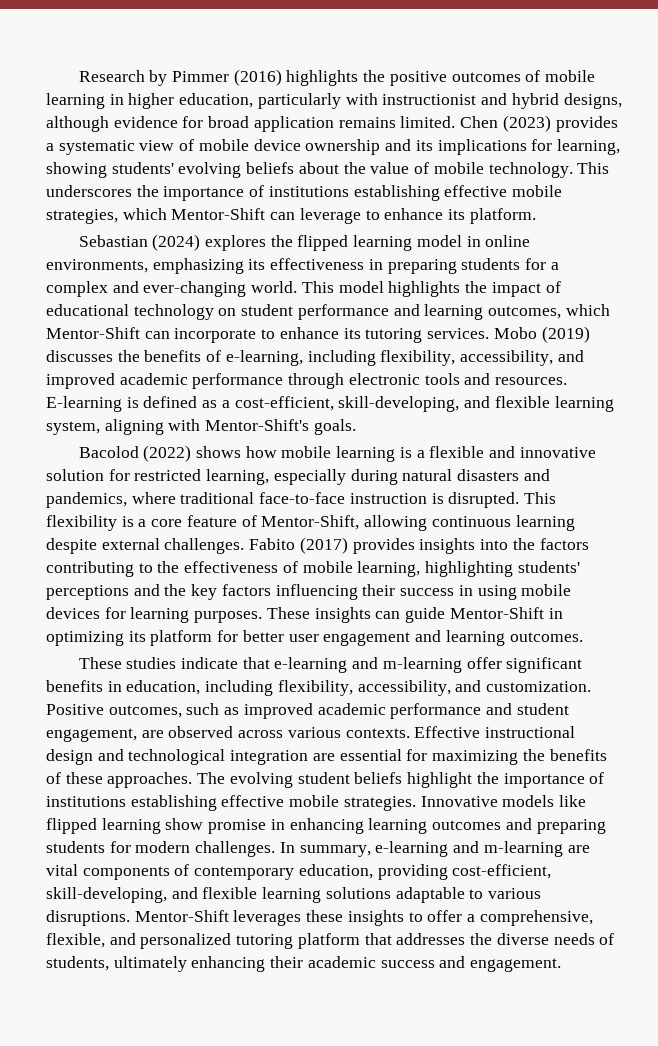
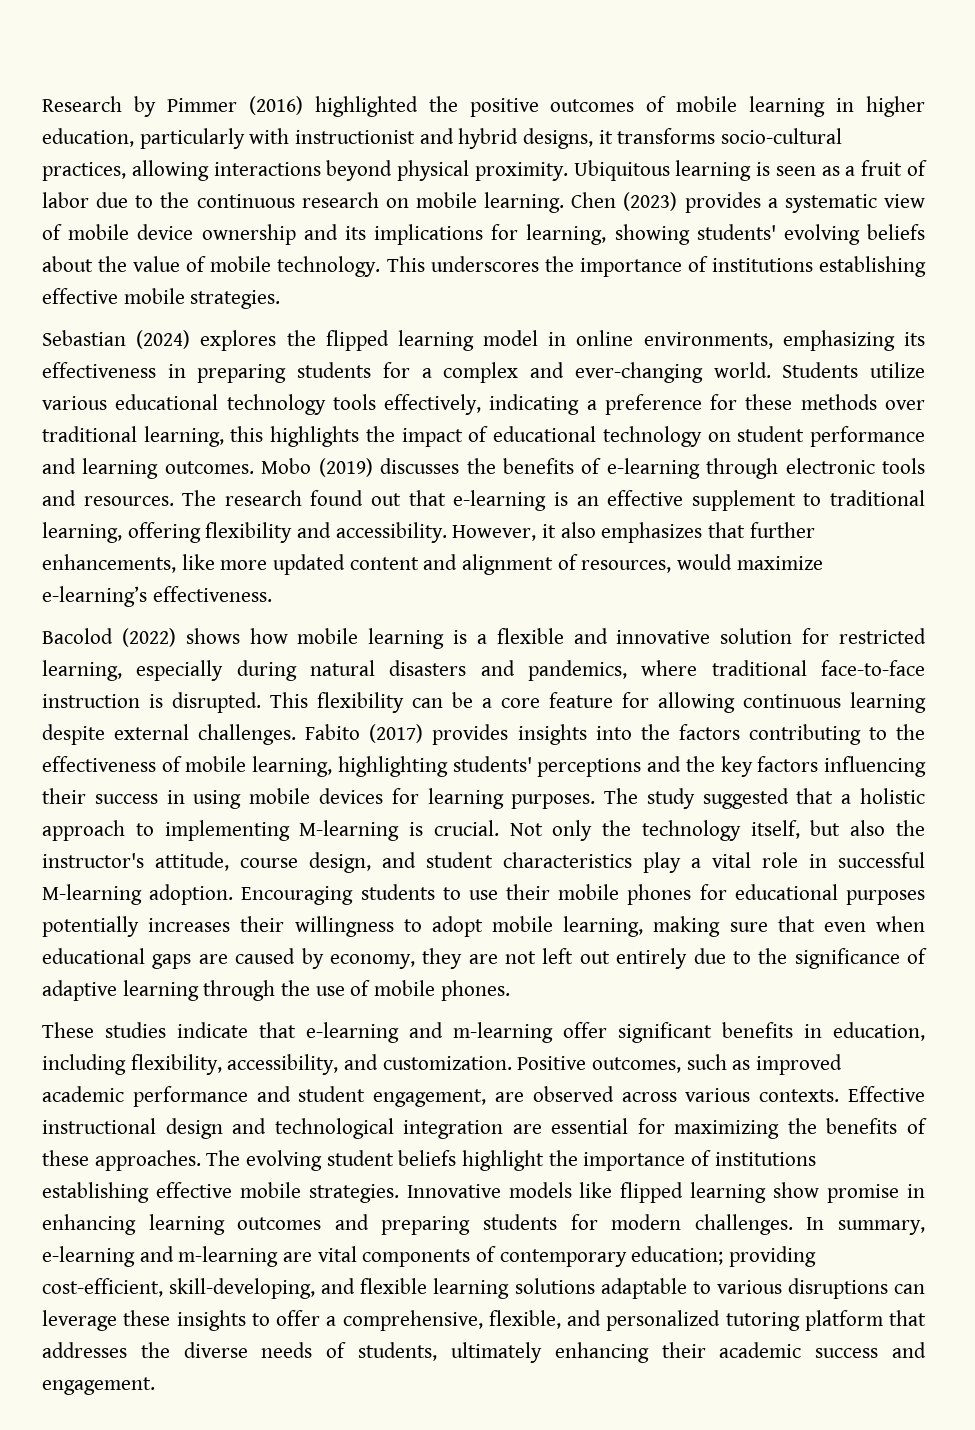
- Research by Pimmer (2016) highlights the positive outcomes of mobile learning in higher education, particularly with instructionist and hybrid designs, although evidence for broad application remains limited.
+ Research by Pimmer (2016) highlighted the positive outcomes of mobile learning in higher education, particularly with instructionist and hybrid designs, it transforms socio-cultural practices, allowing interactions beyond physical proximity. Ubiquitous learning is seen as a fruit of labor due to the continuous research on mobile learning.
- This underscores the importance of institutions establishing effective mobile strategies, which Mentor-Shift can leverage to enhance its platform.
+ This underscores the importance of institutions establishing effective mobile strategies.
- This model highlights the impact of educational technology on student performance and learning outcomes, which Mentor-Shift can incorporate to enhance its tutoring services.
+ Students utilize various educational technology tools effectively, indicating a preference for these methods over traditional learning, this highlights the impact of educational technology on student performance and learning outcomes.
- Mobo (2019) discusses the benefits of e-learning, including flexibility, accessibility, and improved academic performance through electronic tools and resources.
+ Mobo (2019) discusses the benefits of e-learning through electronic tools and resources.
- E-learning is defined as a cost-efficient, skill-developing, and flexible learning system, aligning with Mentor-Shift's goals.
+ The research found out that e-learning is an effective supplement to traditional learning, offering flexibility and accessibility. However, it also emphasizes that further enhancements, like more updated content and alignment of resources, would maximize e-learning’s effectiveness.
- This flexibility is a core feature of Mentor-Shift, allowing continuous learning despite external challenges.
+ This flexibility can be a core feature for allowing continuous learning despite external challenges.
- These insights can guide Mentor-Shift in optimizing its platform for better user engagement and learning outcomes.
+ The study suggested that a holistic approach to implementing M-learning is crucial. Not only the technology itself, but also the instructor's attitude, course design, and student characteristics play a vital role in successful M-learning adoption. Encouraging students to use their mobile phones for educational purposes potentially increases their willingness to adopt mobile learning, making sure that even when educational gaps are caused by economy, they are not left out entirely due to the significance of adaptive learning through the use of mobile phones.
- In summary, e-learning and m-learning are vital components of contemporary education, providing cost-efficient, skill-developing, and flexible learning solutions adaptable to various disruptions. Mentor-Shift leverages these insights to offer a comprehensive, flexible, and personalized tutoring platform that addresses the diverse needs of students, ultimately enhancing their academic success and engagement.
+ In summary, e-learning and m-learning are vital components of contemporary education; providing cost-efficient, skill-developing, and flexible learning solutions adaptable to various disruptions can leverage these insights to offer a comprehensive, flexible, and personalized tutoring platform that addresses the diverse needs of students, ultimately enhancing their academic success and engagement.

